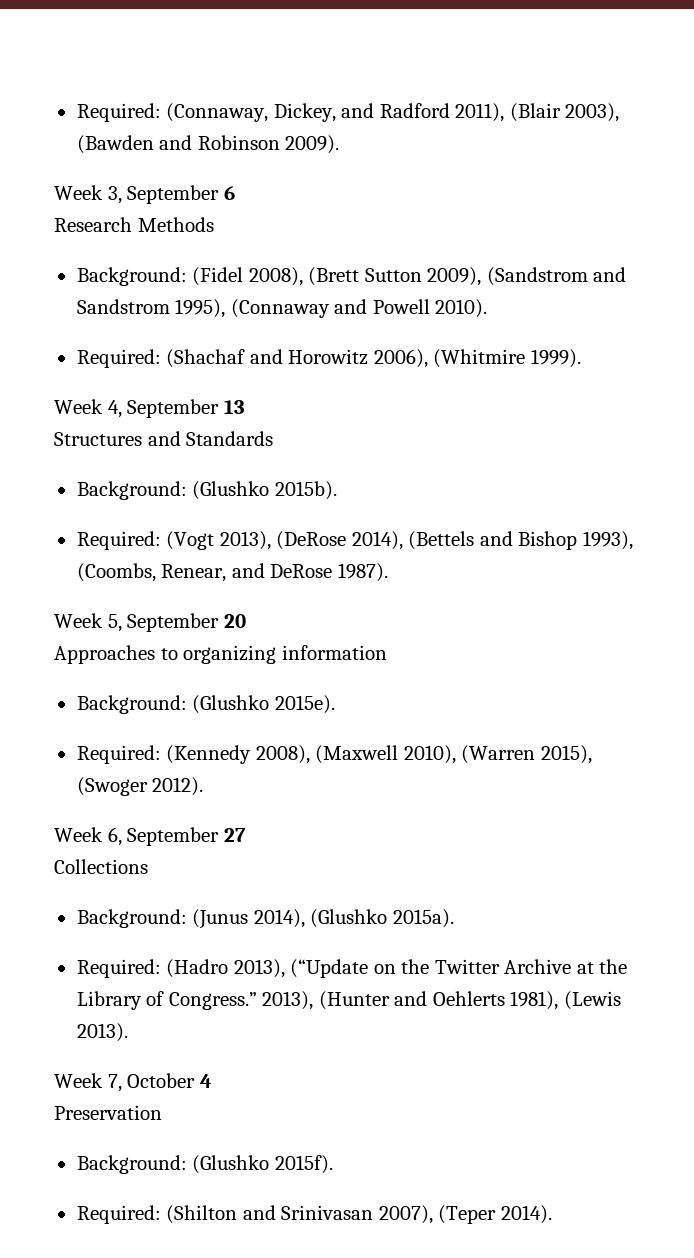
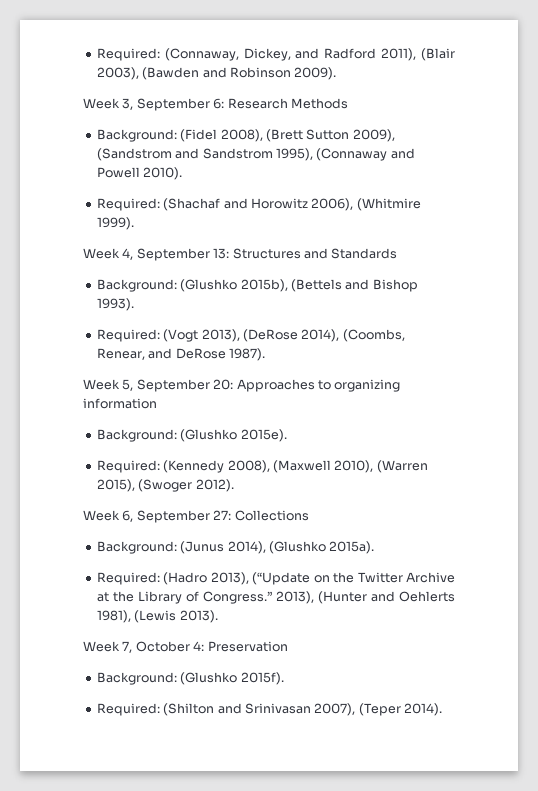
- Week 3, September 6
- Research Methods
+ Week 3, September 6: Research Methods
- Week 4, September 13
- Structures and Standards
+ Week 4, September 13: Structures and Standards
- Background: (Glushko 2015b).
+ Background: (Glushko 2015b), (Bettels and Bishop 1993).
- Required: (Vogt 2013), (DeRose 2014), (Bettels and Bishop 1993), (Coombs, Renear, and DeRose 1987).
+ Required: (Vogt 2013), (DeRose 2014), (Coombs, Renear, and DeRose 1987).
- Week 5, September 20
- Approaches to organizing information
+ Week 5, September 20: Approaches to organizing information
- Week 6, September 27
- Collections
+ Week 6, September 27: Collections
- Week 7, October 4
- Preservation
+ Week 7, October 4: Preservation

